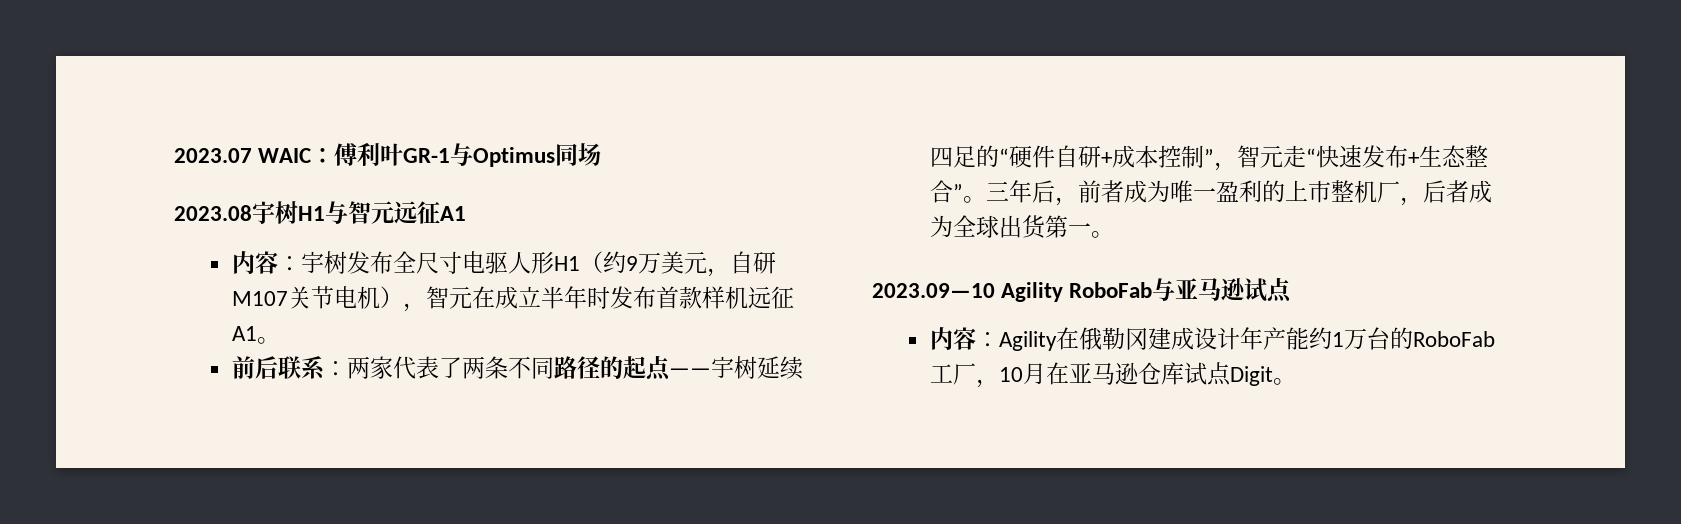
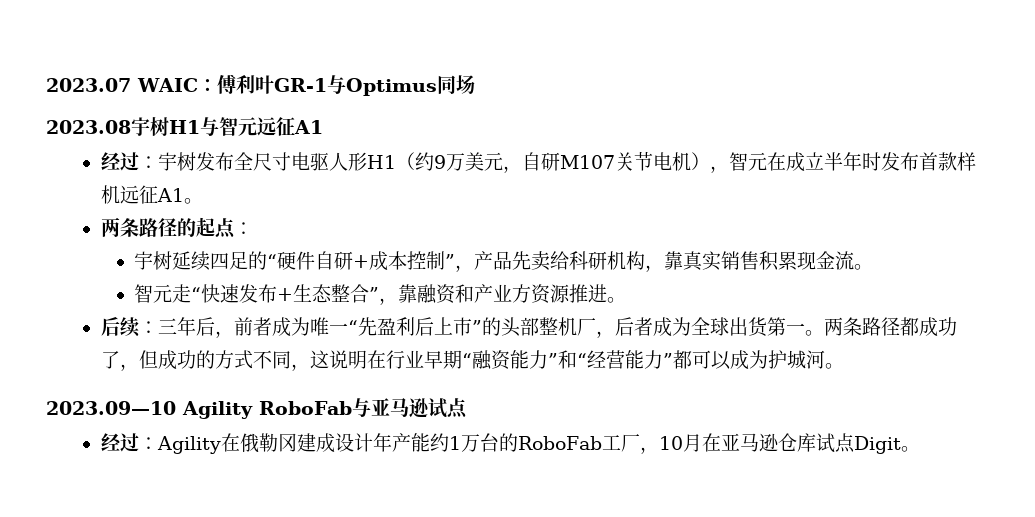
- 内容：宇树发布全尺寸电驱人形H1（约9万美元，自研M107关节电机），智元在成立半年时发布首款样机远征A1。
+ 经过：宇树发布全尺寸电驱人形H1（约9万美元，自研M107关节电机），智元在成立半年时发布首款样机远征A1。
- 前后联系：两家代表了两条不同路径的起点——宇树延续四足的“硬件自研+成本控制”，智元走“快速发布+生态整合”。三年后，前者成为唯一盈利的上市整机厂，后者成为全球出货第一。
+ 两条路径的起点：
+ 宇树延续四足的“硬件自研+成本控制”，产品先卖给科研机构，靠真实销售积累现金流。
+ 智元走“快速发布+生态整合”，靠融资和产业方资源推进。
+ 后续：三年后，前者成为唯一“先盈利后上市”的头部整机厂，后者成为全球出货第一。两条路径都成功了，但成功的方式不同，这说明在行业早期“融资能力”和“经营能力”都可以成为护城河。
- 内容：Agility在俄勒冈建成设计年产能约1万台的RoboFab工厂，10月在亚马逊仓库试点Digit。
+ 经过：Agility在俄勒冈建成设计年产能约1万台的RoboFab工厂，10月在亚马逊仓库试点Digit。

